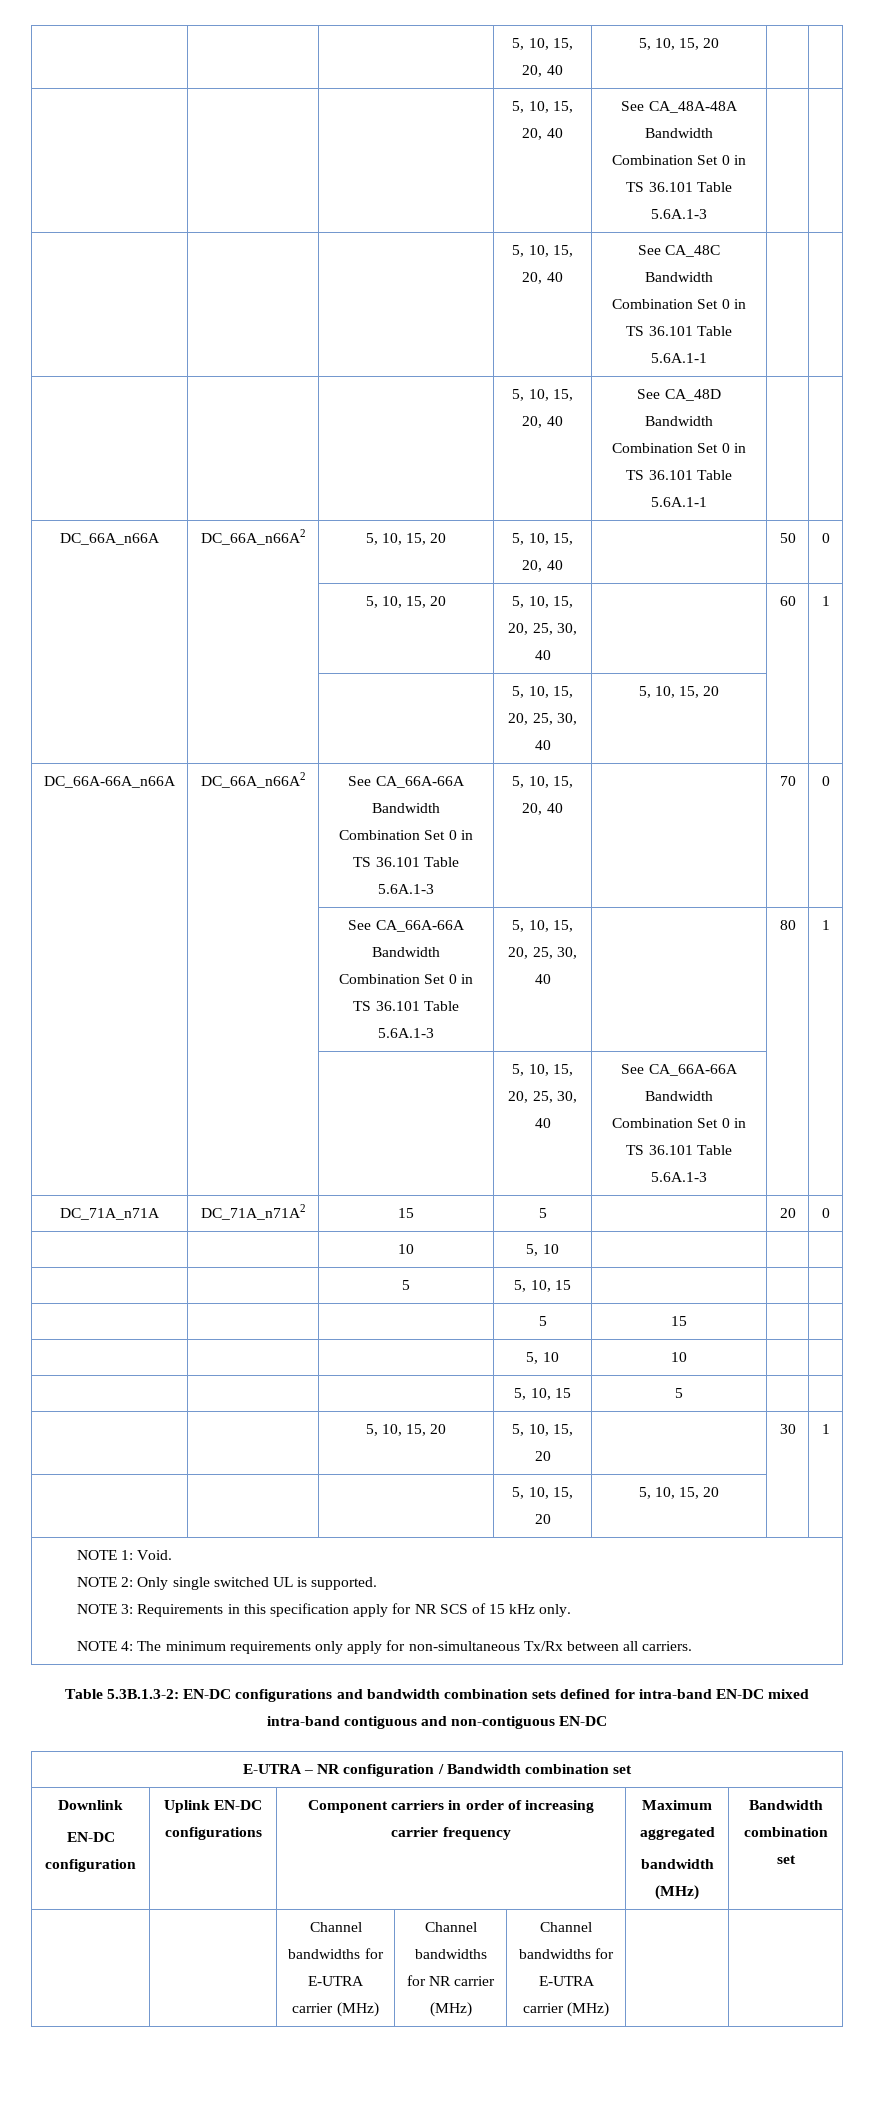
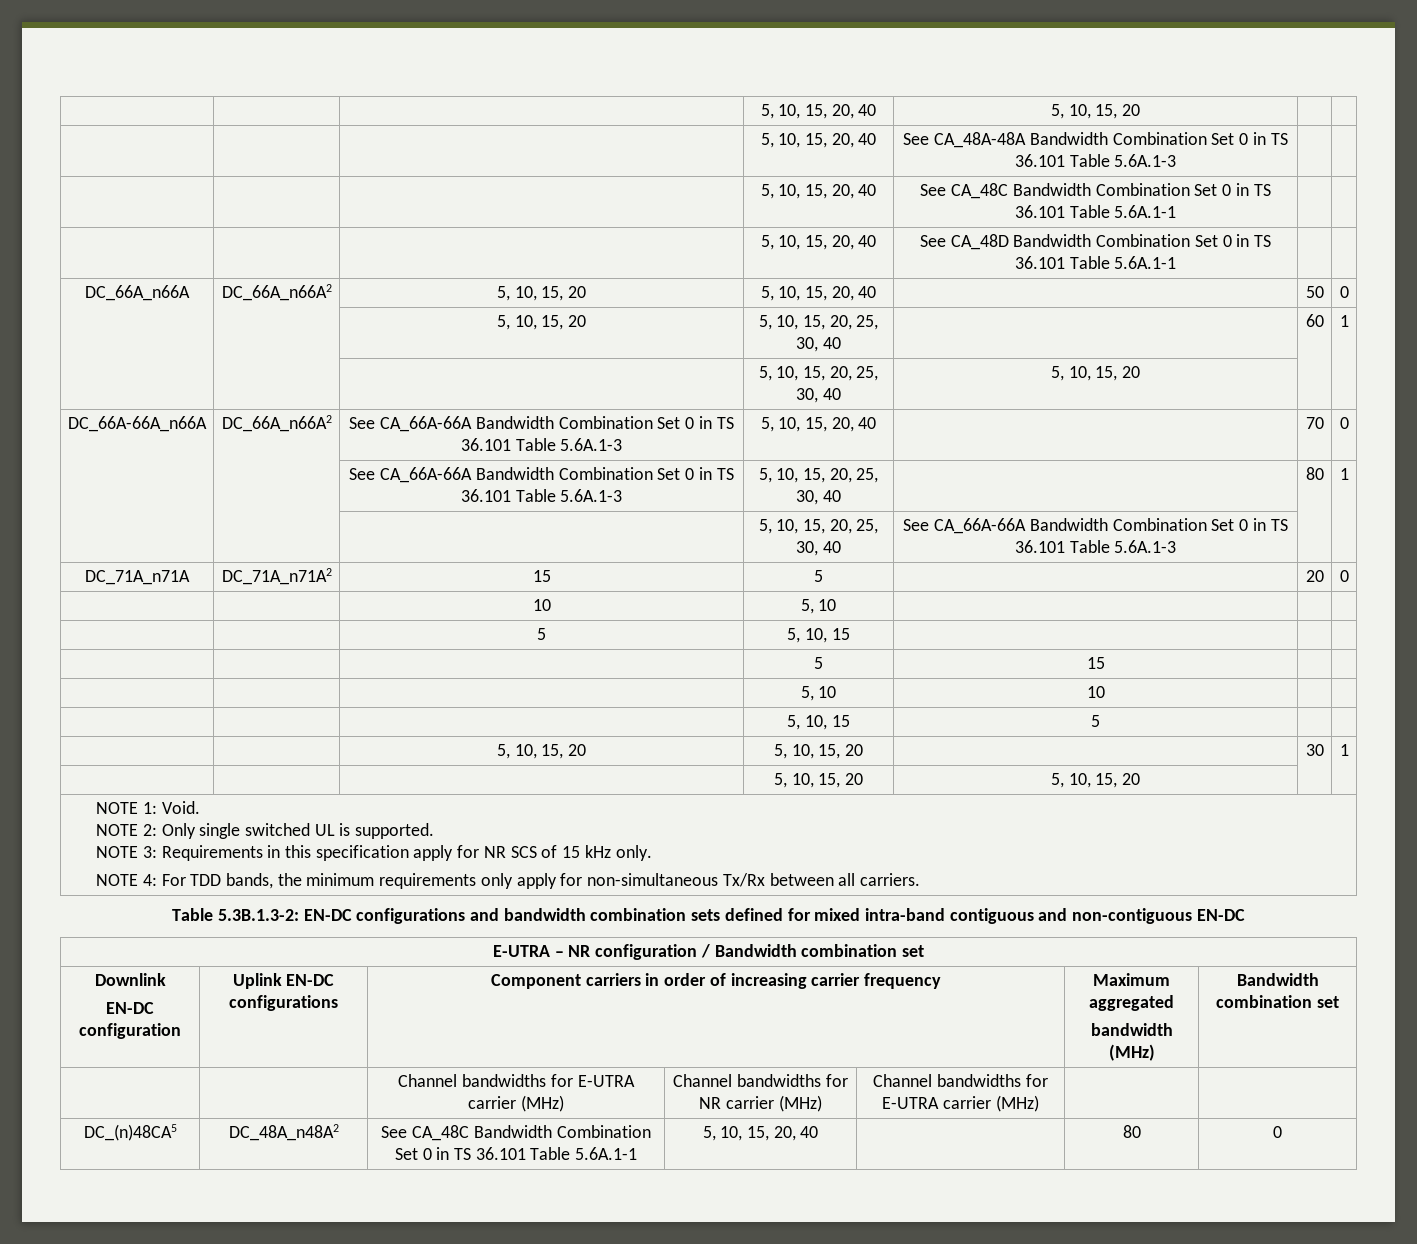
- NOTE 4: The minimum requirements only apply for non-simultaneous Tx/Rx between all carriers.
+ NOTE 4: For TDD bands, the minimum requirements only apply for non-simultaneous Tx/Rx between all carriers.
- Table 5.3B.1.3-2: EN-DC configurations and bandwidth combination sets defined for intra-band EN-DC mixed intra-band contiguous and non-contiguous EN-DC
+ Table 5.3B.1.3-2: EN-DC configurations and bandwidth combination sets defined for mixed intra-band contiguous and non-contiguous EN-DC
+ DC_(n)48CA5 | DC_48A_n48A2 | See CA_48C Bandwidth Combination Set 0 in TS 36.101 Table 5.6A.1-1 | 5, 10, 15, 20, 40 | | 80 | 0

